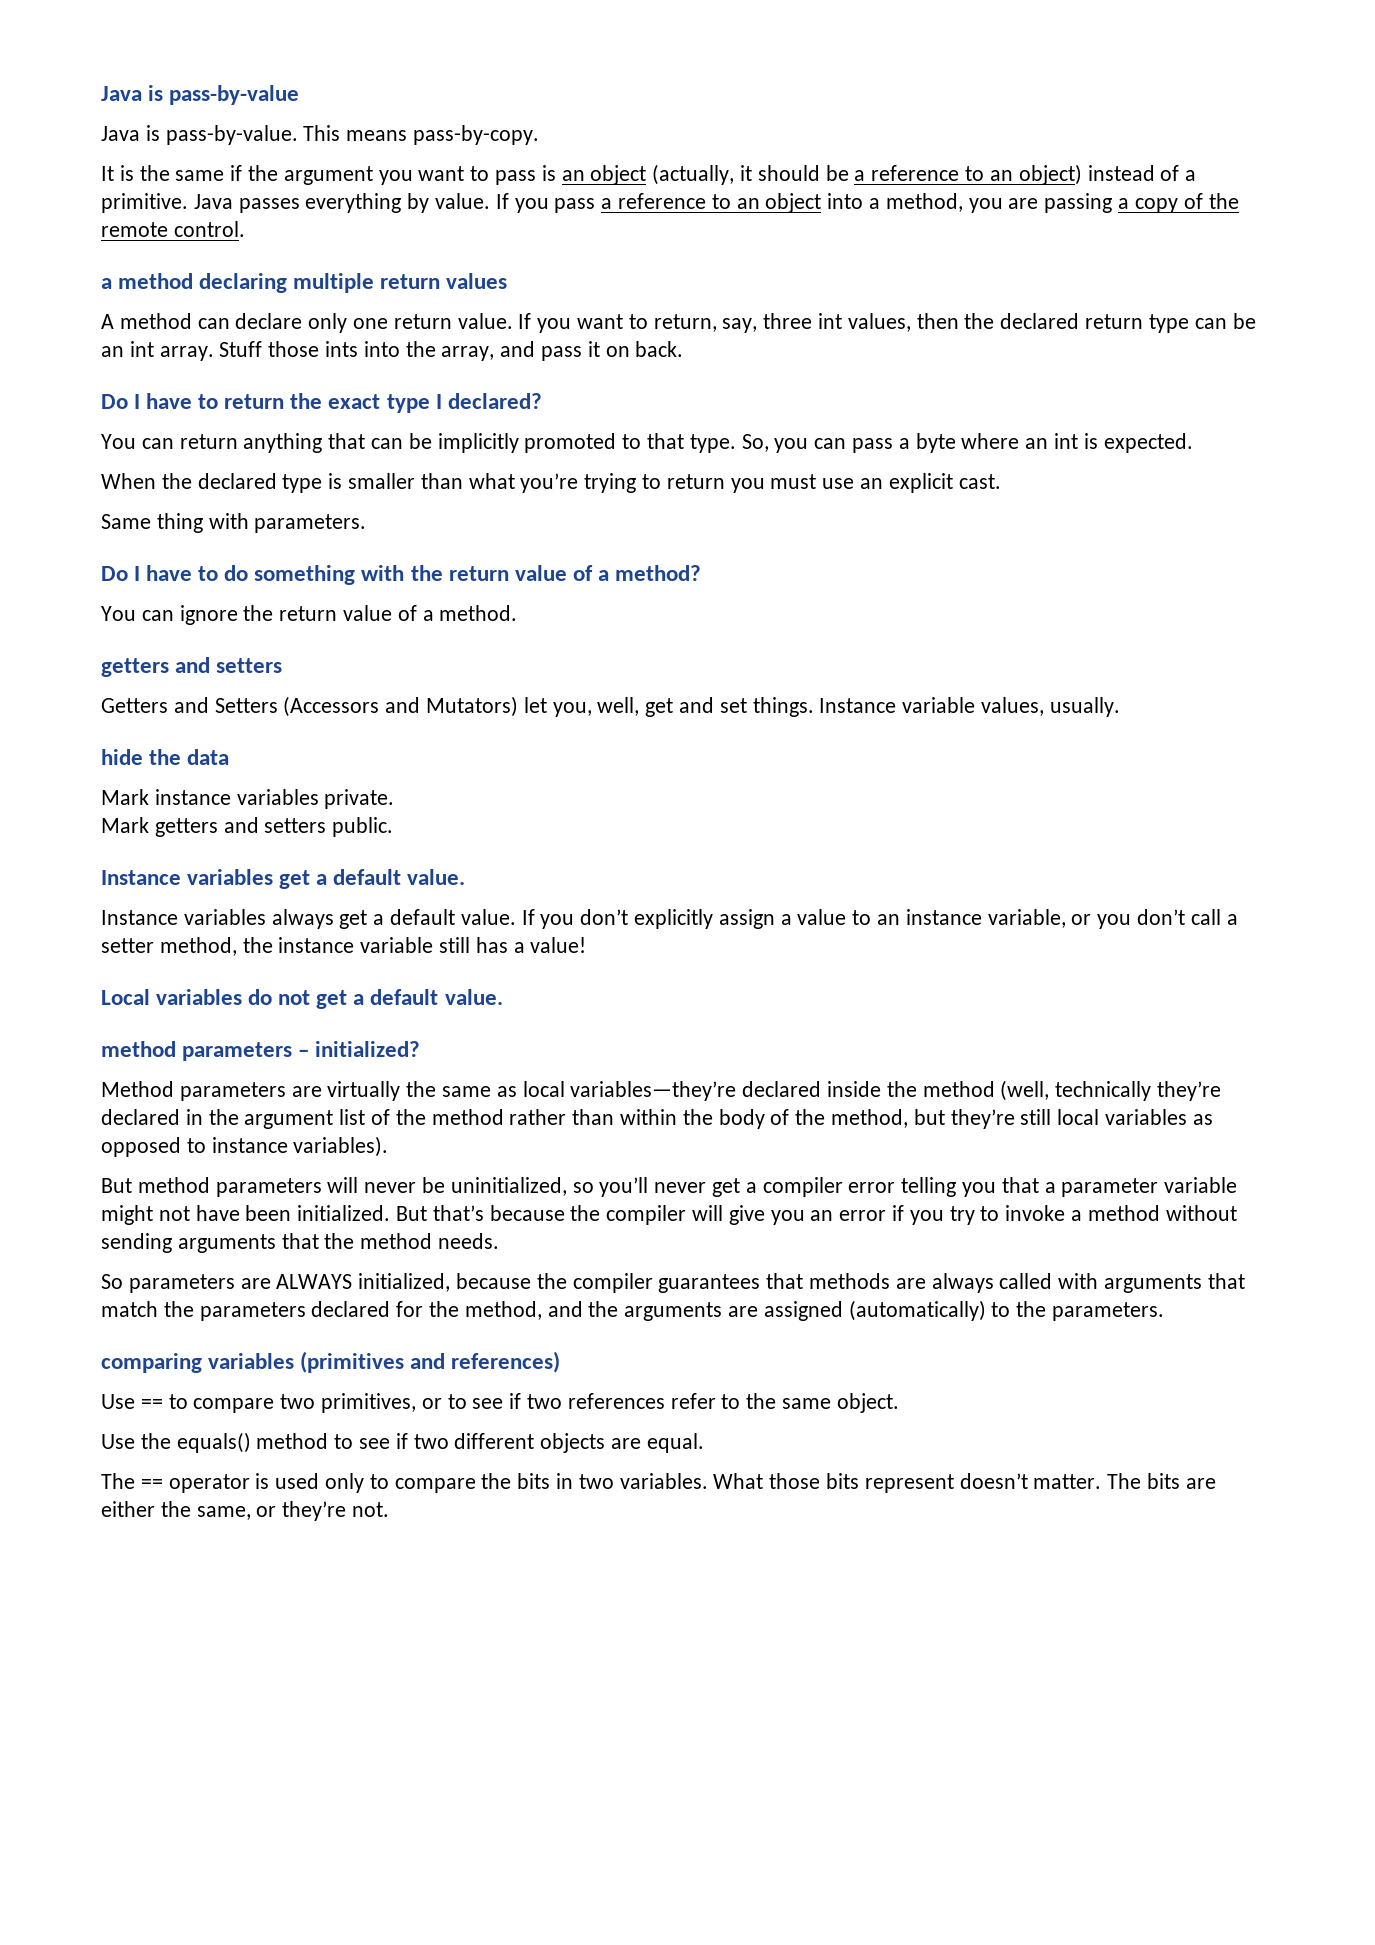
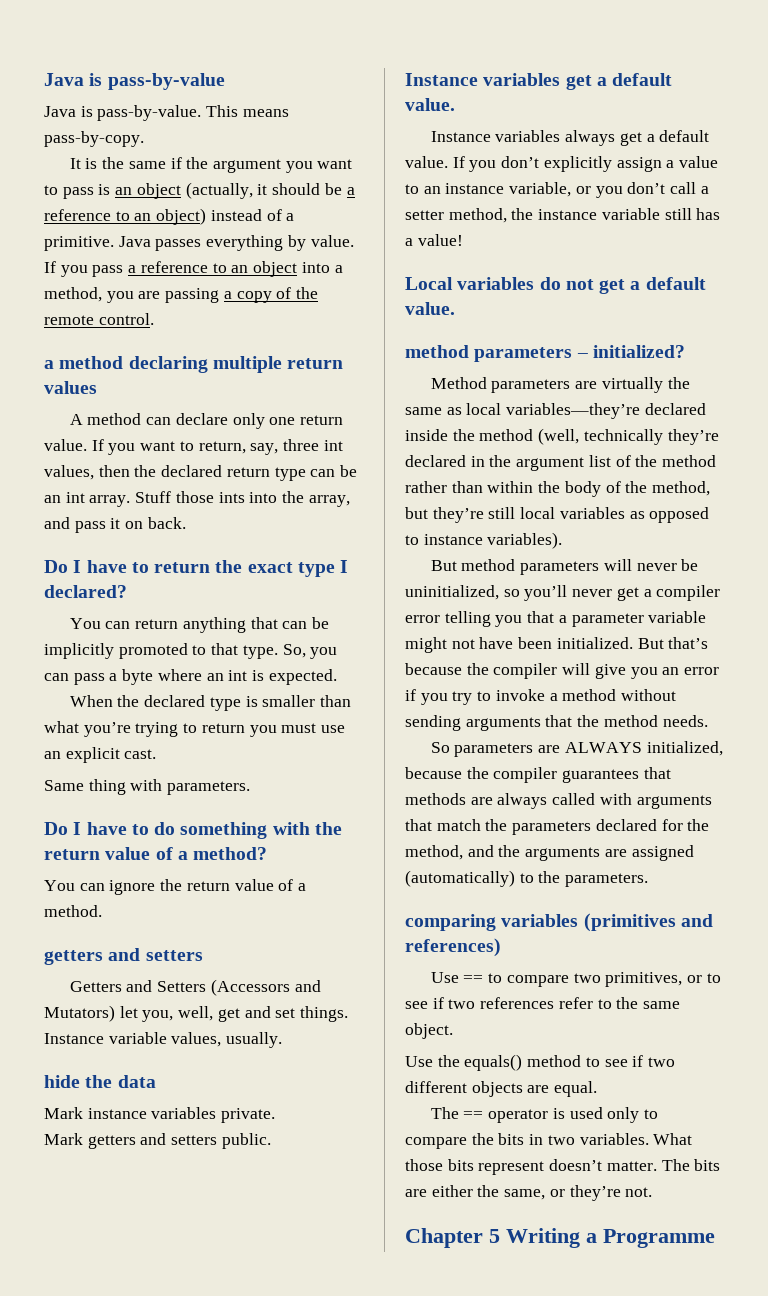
+ Chapter 5 Writing a Programme

